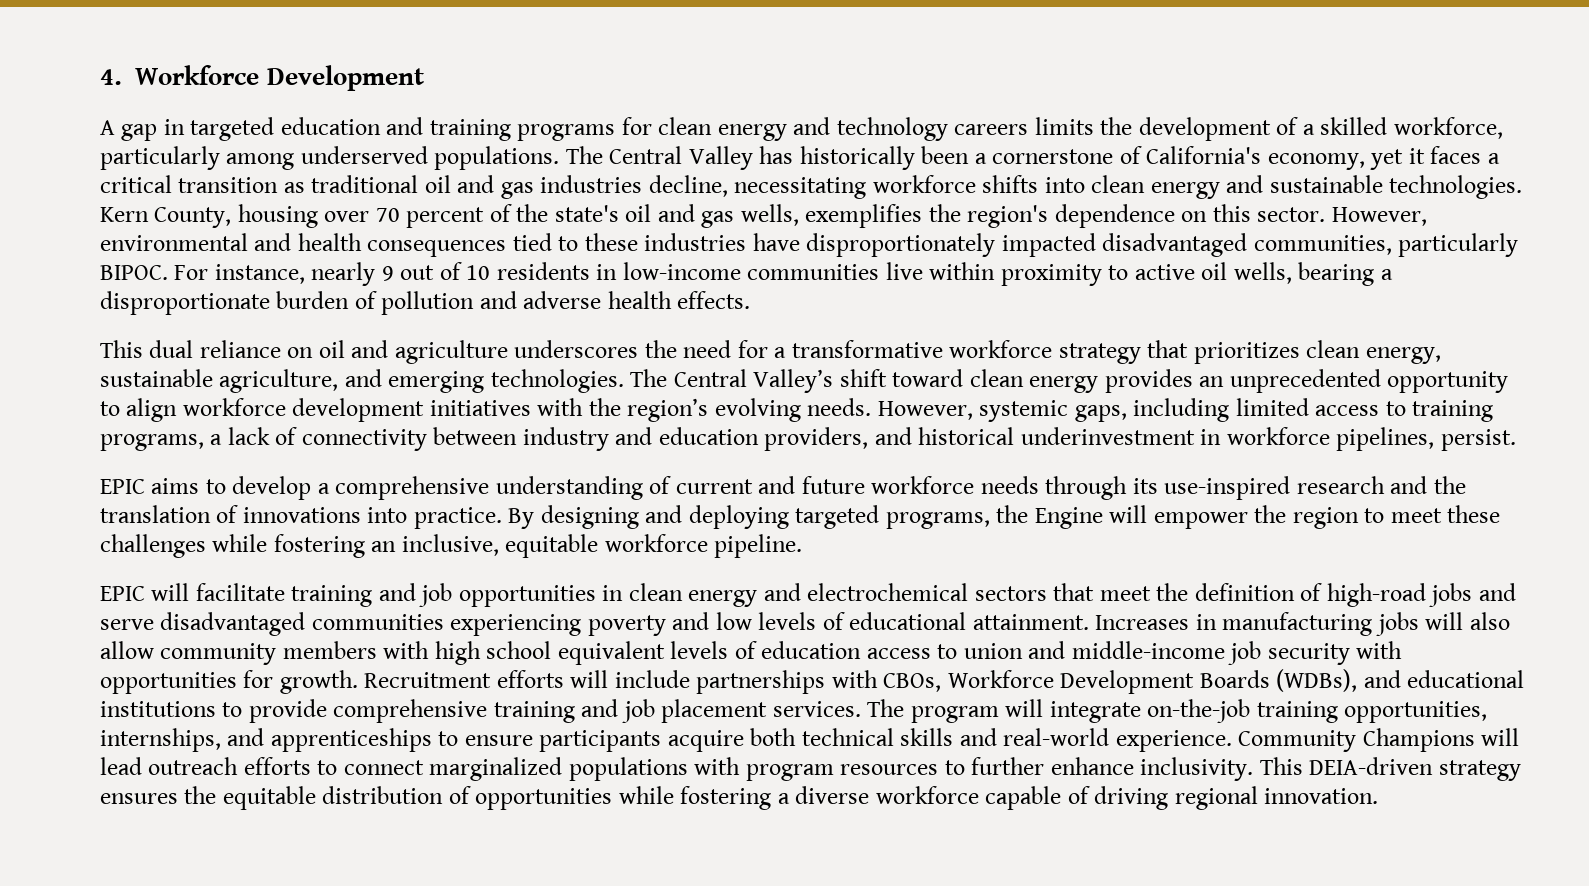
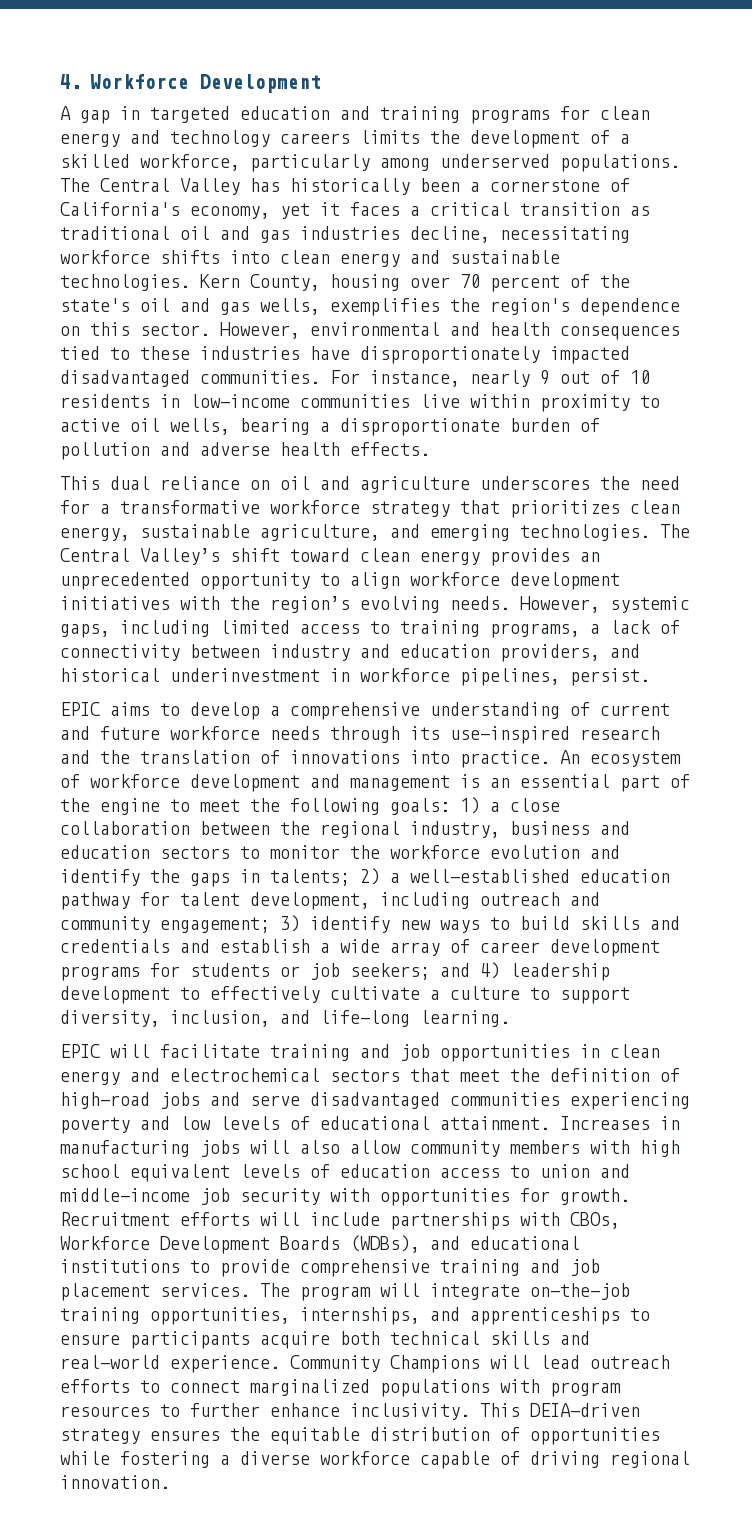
- However, environmental and health consequences tied to these industries have disproportionately impacted disadvantaged communities, particularly BIPOC.
+ However, environmental and health consequences tied to these industries have disproportionately impacted disadvantaged communities.
- By designing and deploying targeted programs, the Engine will empower the region to meet these challenges while fostering an inclusive, equitable workforce pipeline.
+ An ecosystem of workforce development and management is an essential part of the engine to meet the following goals: 1) a close collaboration between the regional industry, business and education sectors to monitor the workforce evolution and identify the gaps in talents; 2) a well-established education pathway for talent development, including outreach and community engagement; 3) identify new ways to build skills and credentials and establish a wide array of career development programs for students or job seekers; and 4) leadership development to effectively cultivate a culture to support diversity, inclusion, and life-long learning.

